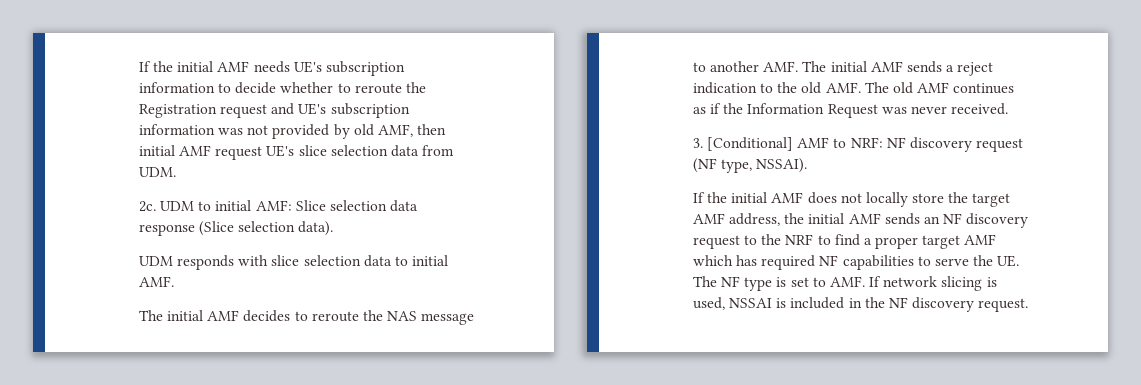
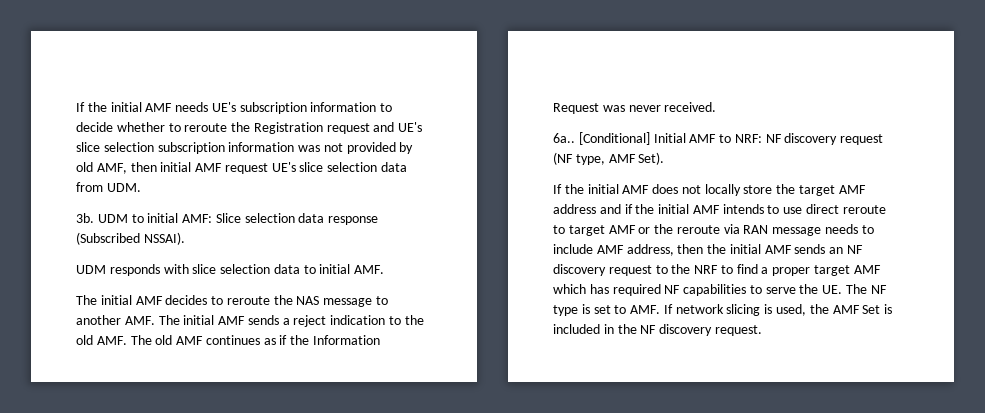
- If the initial AMF needs UE's subscription information to decide whether to reroute the Registration request and UE's subscription information was not provided by old AMF, then initial AMF request UE's slice selection data from UDM.
+ If the initial AMF needs UE's subscription information to decide whether to reroute the Registration request and UE's slice selection subscription information was not provided by old AMF, then initial AMF request UE's slice selection data from UDM.
- 2c.
+ 3b.
- UDM to initial AMF: Slice selection data response (Slice selection data).
+ UDM to initial AMF: Slice selection data response (Subscribed NSSAI).
- 3. [Conditional] AMF to NRF: NF discovery request (NF type, NSSAI).
+ 6a.. [Conditional] Initial AMF to NRF: NF discovery request (NF type, AMF Set).
- If the initial AMF does not locally store the target AMF address, the initial AMF sends an NF discovery request to the NRF to find a proper target AMF which has required NF capabilities to serve the UE. The NF type is set to AMF. If network slicing is used, NSSAI is included in the NF discovery request.
+ If the initial AMF does not locally store the target AMF address and if the initial AMF intends to use direct reroute to target AMF or the reroute via RAN message needs to include AMF address, then the initial AMF sends an NF discovery request to the NRF to find a proper target AMF which has required NF capabilities to serve the UE. The NF type is set to AMF. If network slicing is used, the AMF Set is included in the NF discovery request.

